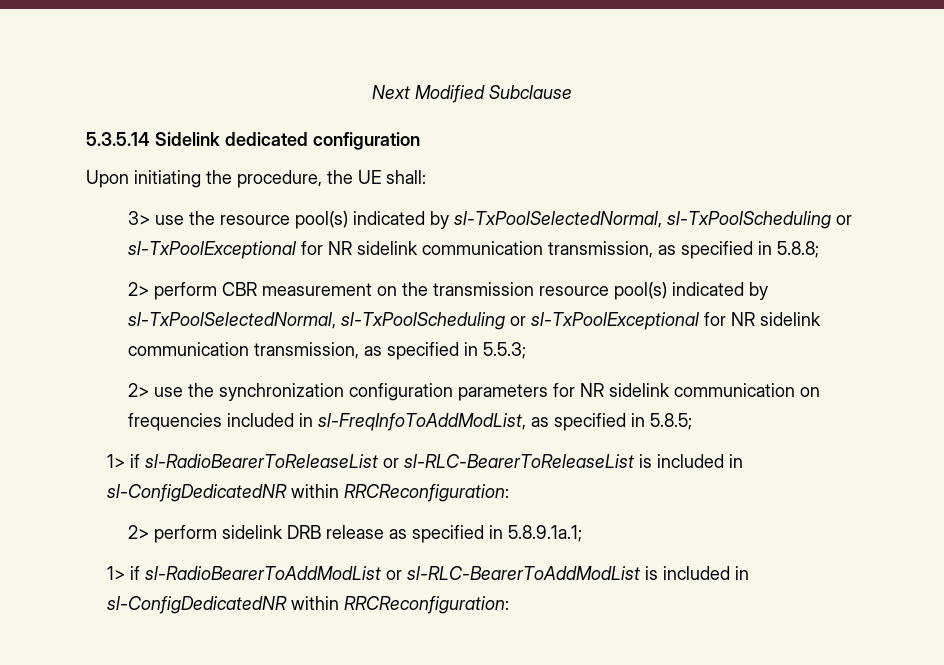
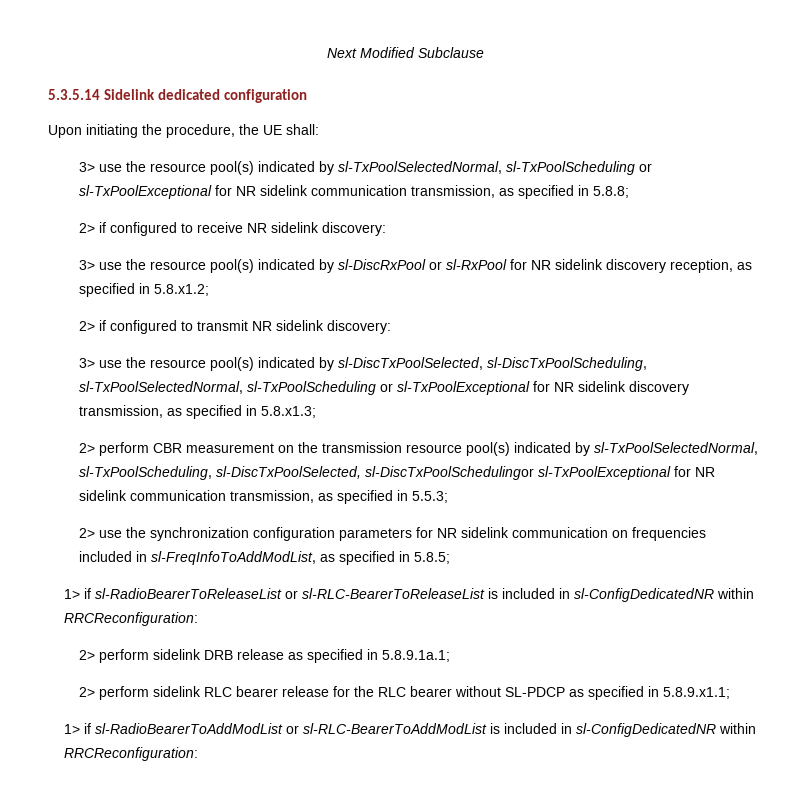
+ 2> if configured to receive NR sidelink discovery:
+ 3> use the resource pool(s) indicated by sl-DiscRxPool or sl-RxPool for NR sidelink discovery reception, as specified in 5.8.x1.2;
+ 2> if configured to transmit NR sidelink discovery:
+ 3> use the resource pool(s) indicated by sl-DiscTxPoolSelected, sl-DiscTxPoolScheduling, sl-TxPoolSelectedNormal, sl-TxPoolScheduling or sl-TxPoolExceptional for NR sidelink discovery transmission, as specified in 5.8.x1.3;
- 2> perform CBR measurement on the transmission resource pool(s) indicated by sl-TxPoolSelectedNormal, sl-TxPoolScheduling or sl-TxPoolExceptional for NR sidelink communication transmission, as specified in 5.5.3;
+ 2> perform CBR measurement on the transmission resource pool(s) indicated by sl-TxPoolSelectedNormal, sl-TxPoolScheduling, sl-DiscTxPoolSelected, sl-DiscTxPoolSchedulingor sl-TxPoolExceptional for NR sidelink communication transmission, as specified in 5.5.3;
+ 2> perform sidelink RLC bearer release for the RLC bearer without SL-PDCP as specified in 5.8.9.x1.1;

